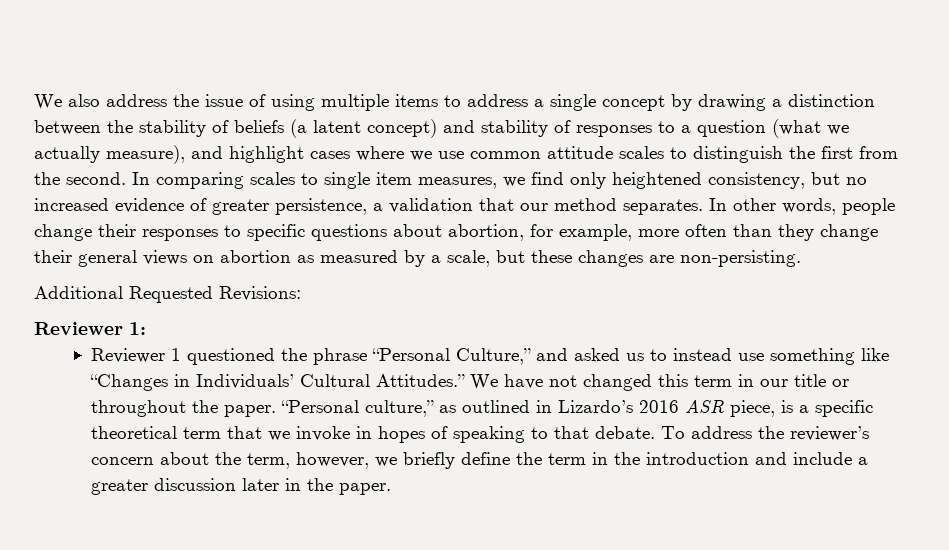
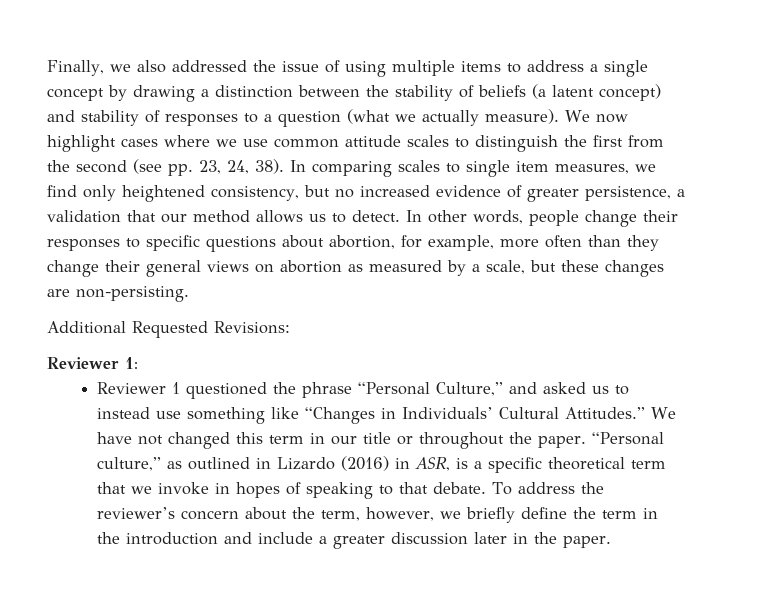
- We also address the issue of using multiple items to address a single concept by drawing a distinction between the stability of beliefs (a latent concept) and stability of responses to a question (what we actually measure), and highlight cases where we use common attitude scales to distinguish the first from the second.
+ Finally, we also addressed the issue of using multiple items to address a single concept by drawing a distinction between the stability of beliefs (a latent concept) and stability of responses to a question (what we actually measure). We now highlight cases where we use common attitude scales to distinguish the first from the second (see pp. 23, 24, 38).
- In comparing scales to single item measures, we find only heightened consistency, but no increased evidence of greater persistence, a validation that our method separates.
+ In comparing scales to single item measures, we find only heightened consistency, but no increased evidence of greater persistence, a validation that our method allows us to detect.
- “Personal culture,” as outlined in Lizardo’s 2016 ASR piece, is a specific theoretical term that we invoke in hopes of speaking to that debate.
+ “Personal culture,” as outlined in Lizardo (2016) in ASR, is a specific theoretical term that we invoke in hopes of speaking to that debate.

